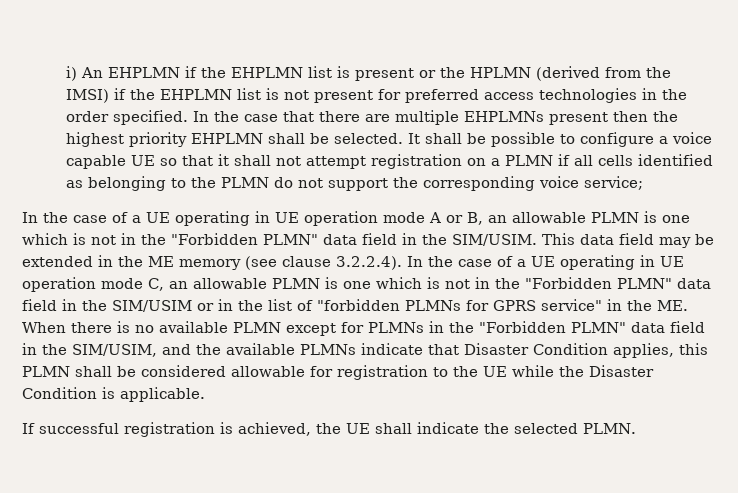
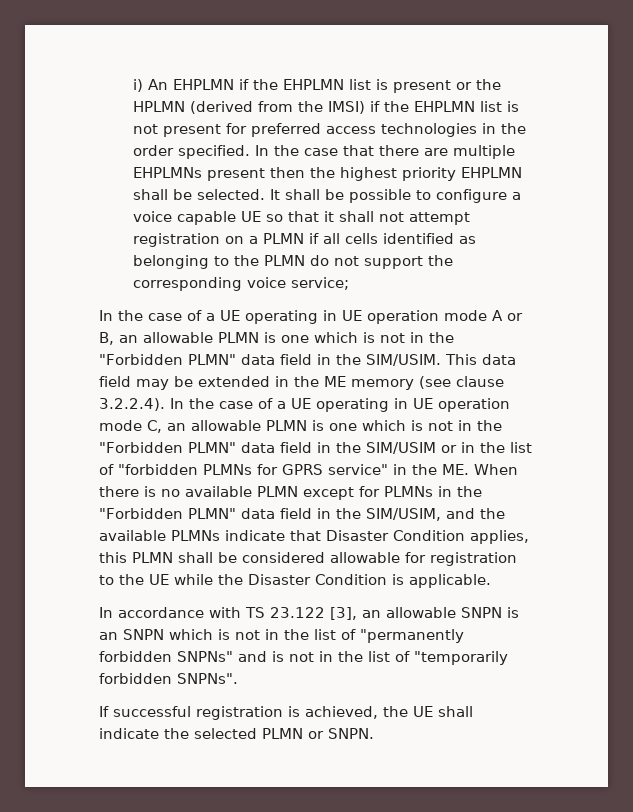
+ In accordance with TS 23.122 [3], an allowable SNPN is an SNPN which is not in the list of "permanently forbidden SNPNs" and is not in the list of "temporarily forbidden SNPNs".
- If successful registration is achieved, the UE shall indicate the selected PLMN.
+ If successful registration is achieved, the UE shall indicate the selected PLMN or SNPN.

